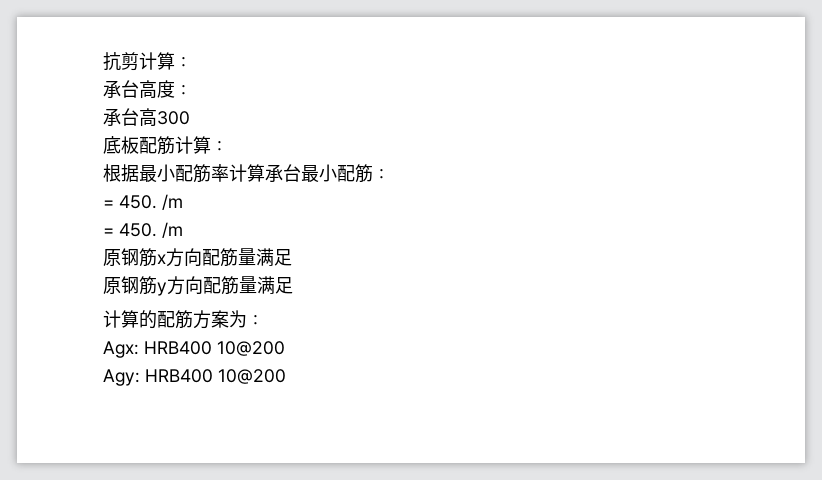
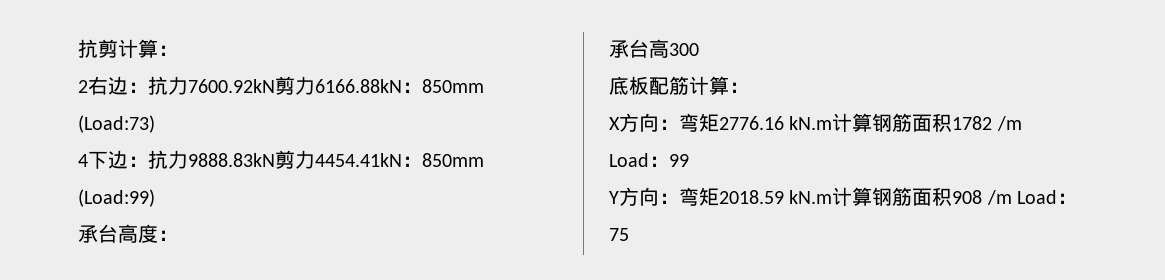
+ 2右边：抗力7600.92kN剪力6166.88kN：850mm (Load:73)
+ 4下边：抗力9888.83kN剪力4454.41kN：850mm (Load:99)
- 根据最小配筋率计算承台最小配筋：
- = 450. /m
- = 450. /m
- 原钢筋x方向配筋量满足
- 原钢筋y方向配筋量满足
- 计算的配筋方案为：
- Agx: HRB400 10@200
- Agy: HRB400 10@200
+ X方向：弯矩2776.16 kN.m计算钢筋面积1782 /m Load：99
+ Y方向：弯矩2018.59 kN.m计算钢筋面积908 /m Load：75

